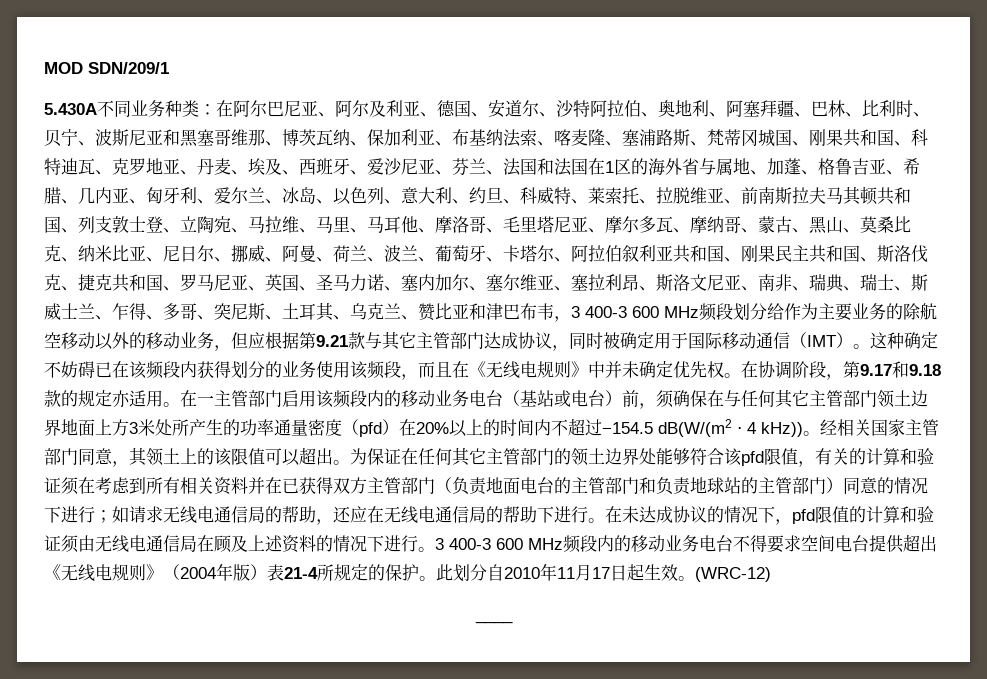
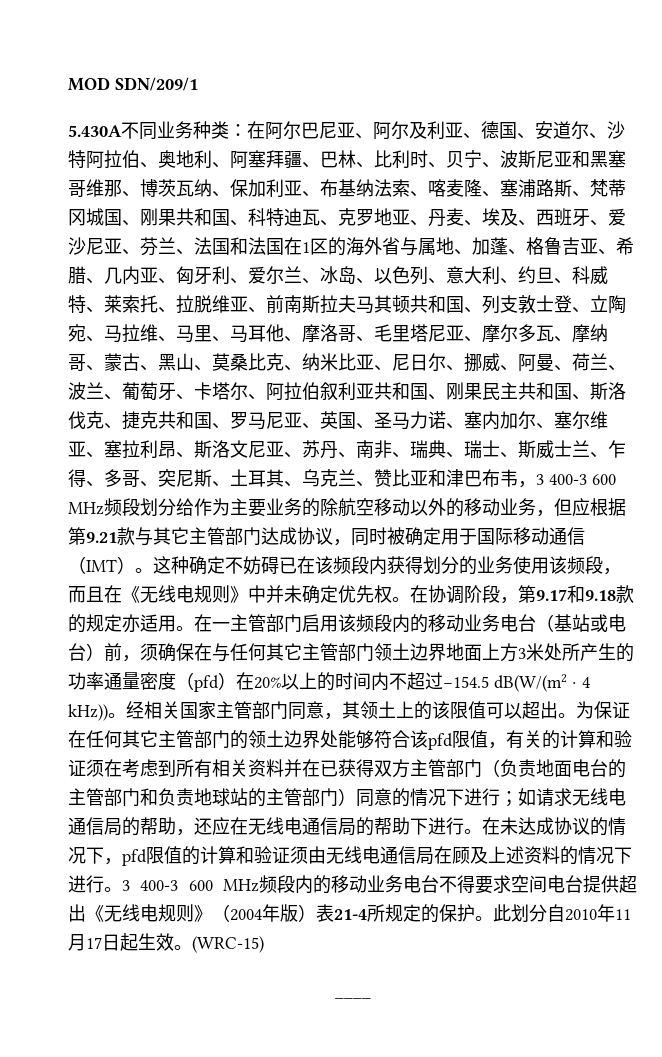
- 在阿尔巴尼亚、阿尔及利亚、德国、安道尔、沙特阿拉伯、奥地利、阿塞拜疆、巴林、比利时、贝宁、波斯尼亚和黑塞哥维那、博茨瓦纳、保加利亚、布基纳法索、喀麦隆、塞浦路斯、梵蒂冈城国、刚果共和国、科特迪瓦、克罗地亚、丹麦、埃及、西班牙、爱沙尼亚、芬兰、法国和法国在1区的海外省与属地、加蓬、格鲁吉亚、希腊、几内亚、匈牙利、爱尔兰、冰岛、以色列、意大利、约旦、科威特、莱索托、拉脱维亚、前南斯拉夫马其顿共和国、列支敦士登、立陶宛、马拉维、马里、马耳他、摩洛哥、毛里塔尼亚、摩尔多瓦、摩纳哥、蒙古、黑山、莫桑比克、纳米比亚、尼日尔、挪威、阿曼、荷兰、波兰、葡萄牙、卡塔尔、阿拉伯叙利亚共和国、刚果民主共和国、斯洛伐克、捷克共和国、罗马尼亚、英国、圣马力诺、塞内加尔、塞尔维亚、塞拉利昂、斯洛文尼亚、南非、瑞典、瑞士、斯威士兰、乍得、多哥、突尼斯、土耳其、乌克兰、赞比亚和津巴布韦，3 400-3 600 MHz频段划分给作为主要业务的除航空移动以外的移动业务，但应根据第9.21款与其它主管部门达成协议，同时被确定用于国际移动通信（IMT）。
+ 在阿尔巴尼亚、阿尔及利亚、德国、安道尔、沙特阿拉伯、奥地利、阿塞拜疆、巴林、比利时、贝宁、波斯尼亚和黑塞哥维那、博茨瓦纳、保加利亚、布基纳法索、喀麦隆、塞浦路斯、梵蒂冈城国、刚果共和国、科特迪瓦、克罗地亚、丹麦、埃及、西班牙、爱沙尼亚、芬兰、法国和法国在1区的海外省与属地、加蓬、格鲁吉亚、希腊、几内亚、匈牙利、爱尔兰、冰岛、以色列、意大利、约旦、科威特、莱索托、拉脱维亚、前南斯拉夫马其顿共和国、列支敦士登、立陶宛、马拉维、马里、马耳他、摩洛哥、毛里塔尼亚、摩尔多瓦、摩纳哥、蒙古、黑山、莫桑比克、纳米比亚、尼日尔、挪威、阿曼、荷兰、波兰、葡萄牙、卡塔尔、阿拉伯叙利亚共和国、刚果民主共和国、斯洛伐克、捷克共和国、罗马尼亚、英国、圣马力诺、塞内加尔、塞尔维亚、塞拉利昂、斯洛文尼亚、苏丹、南非、瑞典、瑞士、斯威士兰、乍得、多哥、突尼斯、土耳其、乌克兰、赞比亚和津巴布韦，3 400-3 600 MHz频段划分给作为主要业务的除航空移动以外的移动业务，但应根据第9.21款与其它主管部门达成协议，同时被确定用于国际移动通信（IMT）。
- (WRC-12)
+ (WRC-15)

